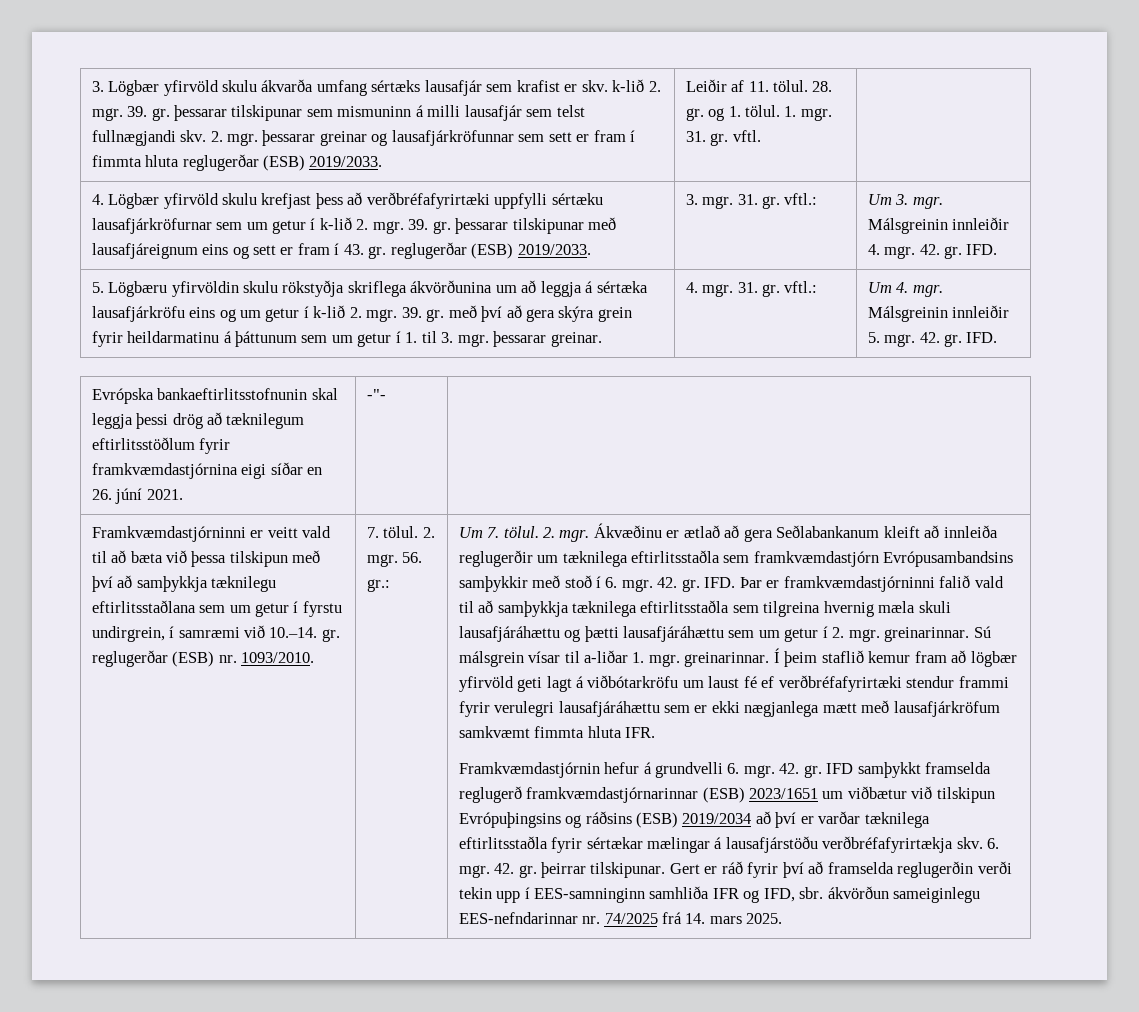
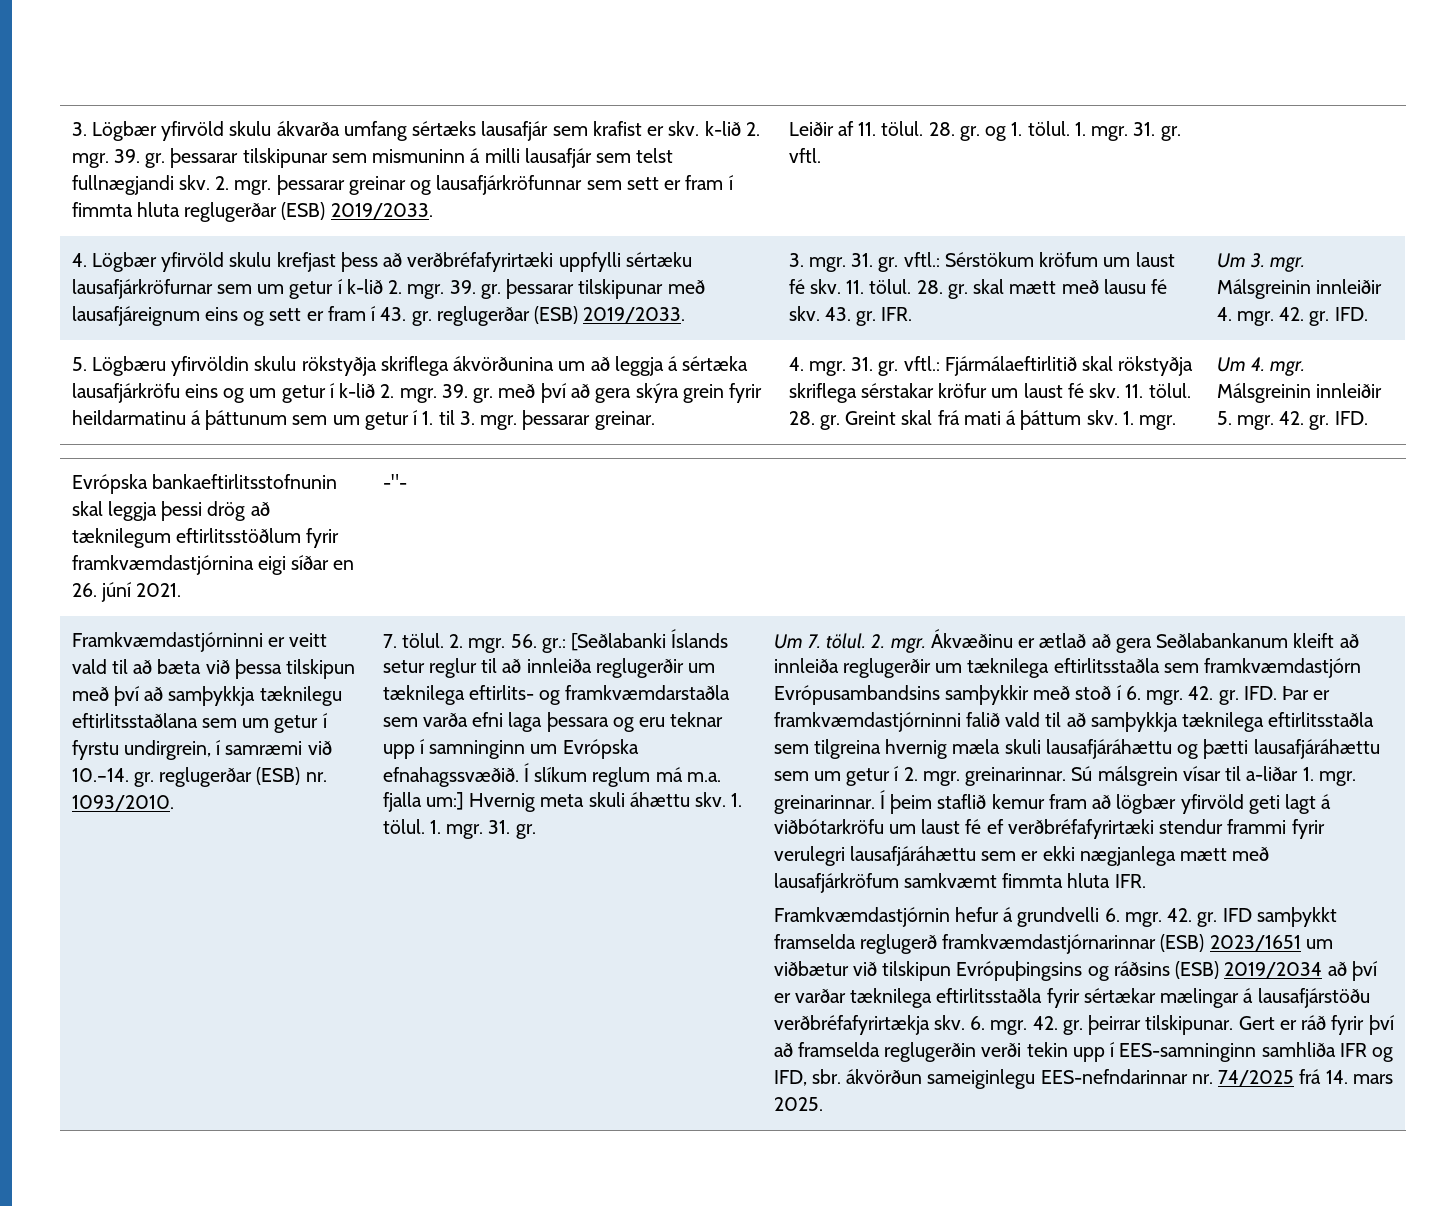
- 3. mgr. 31. gr. vftl.:
+ 3. mgr. 31. gr. vftl.: Sérstökum kröfum um laust fé skv. 11. tölul. 28. gr. skal mætt með lausu fé skv. 43. gr. IFR.
- 4. mgr. 31. gr. vftl.:
+ 4. mgr. 31. gr. vftl.: Fjármálaeftirlitið skal rökstyðja skriflega sérstakar kröfur um laust fé skv. 11. tölul. 28. gr. Greint skal frá mati á þáttum skv. 1. mgr.
- 56. gr.:
+ 56. gr.: [Seðlabanki Íslands setur reglur til að innleiða reglugerðir um tæknilega eftirlits- og framkvæmdarstaðla sem varða efni laga þessara og eru teknar upp í samninginn um Evrópska efnahagssvæðið. Í slíkum reglum má m.a. fjalla um:] Hvernig meta skuli áhættu skv. 1. tölul. 1. mgr. 31. gr.

